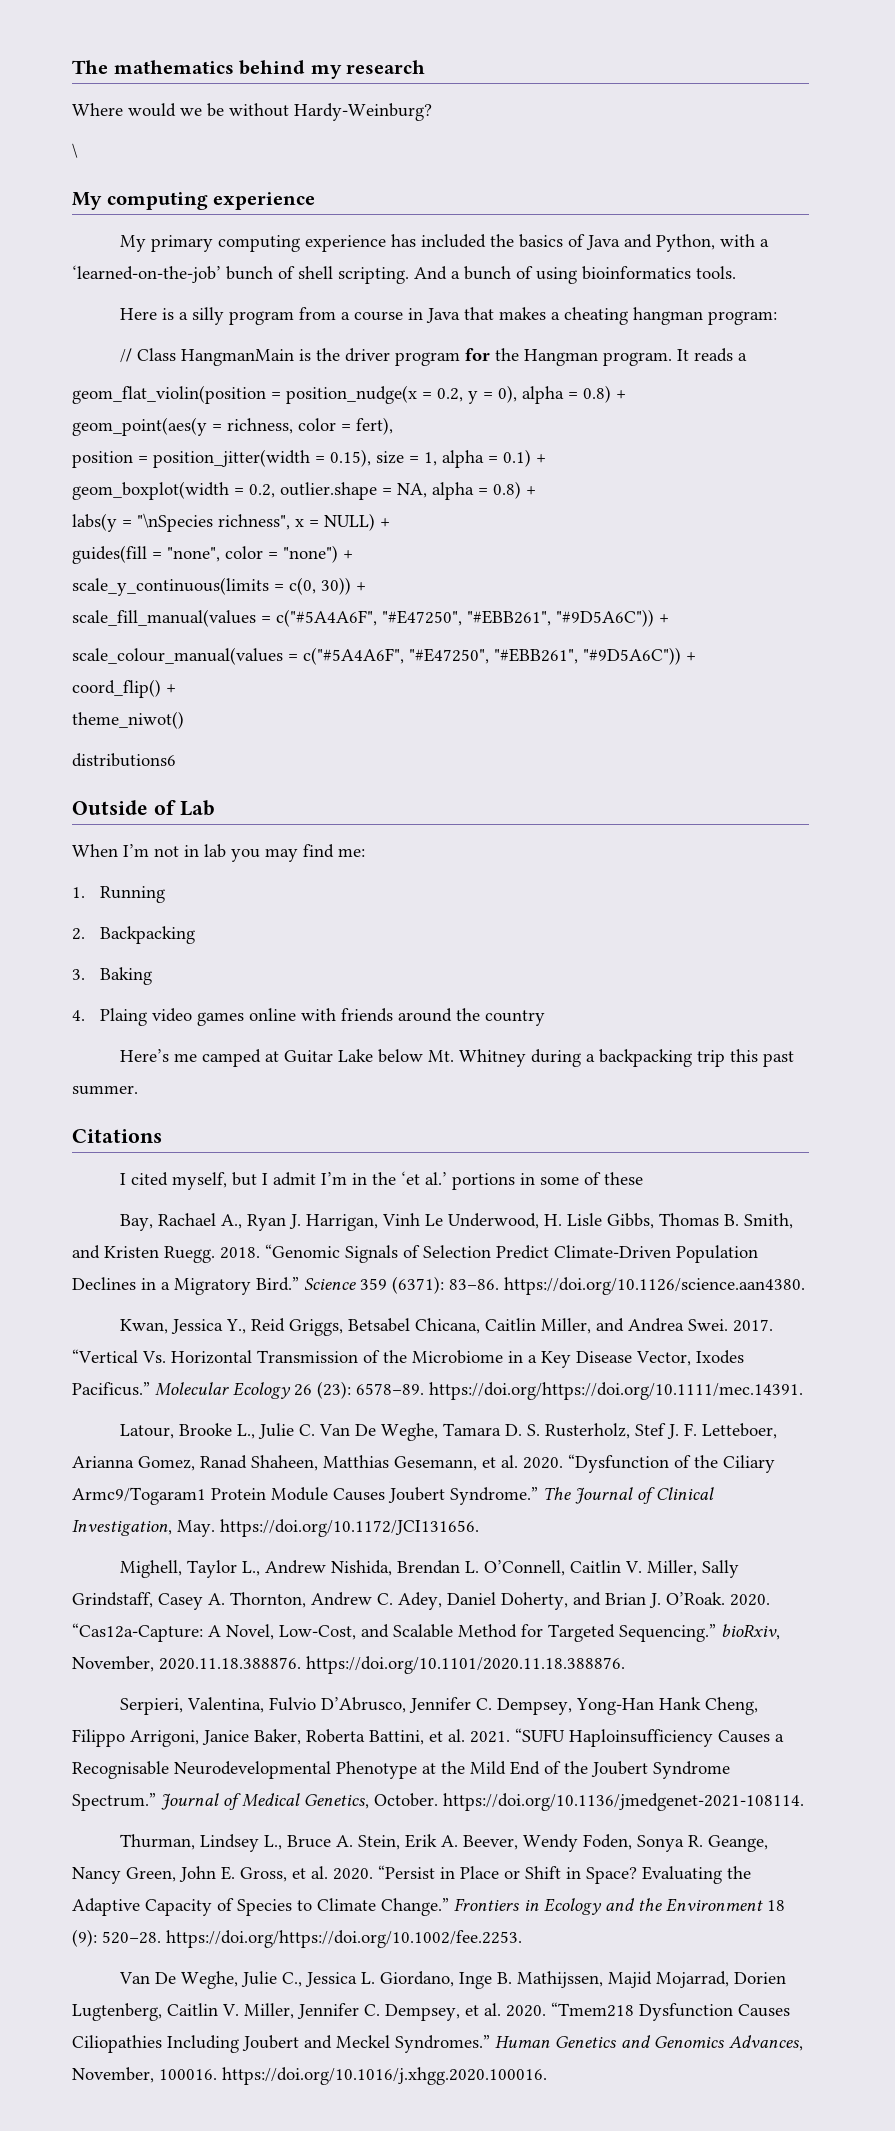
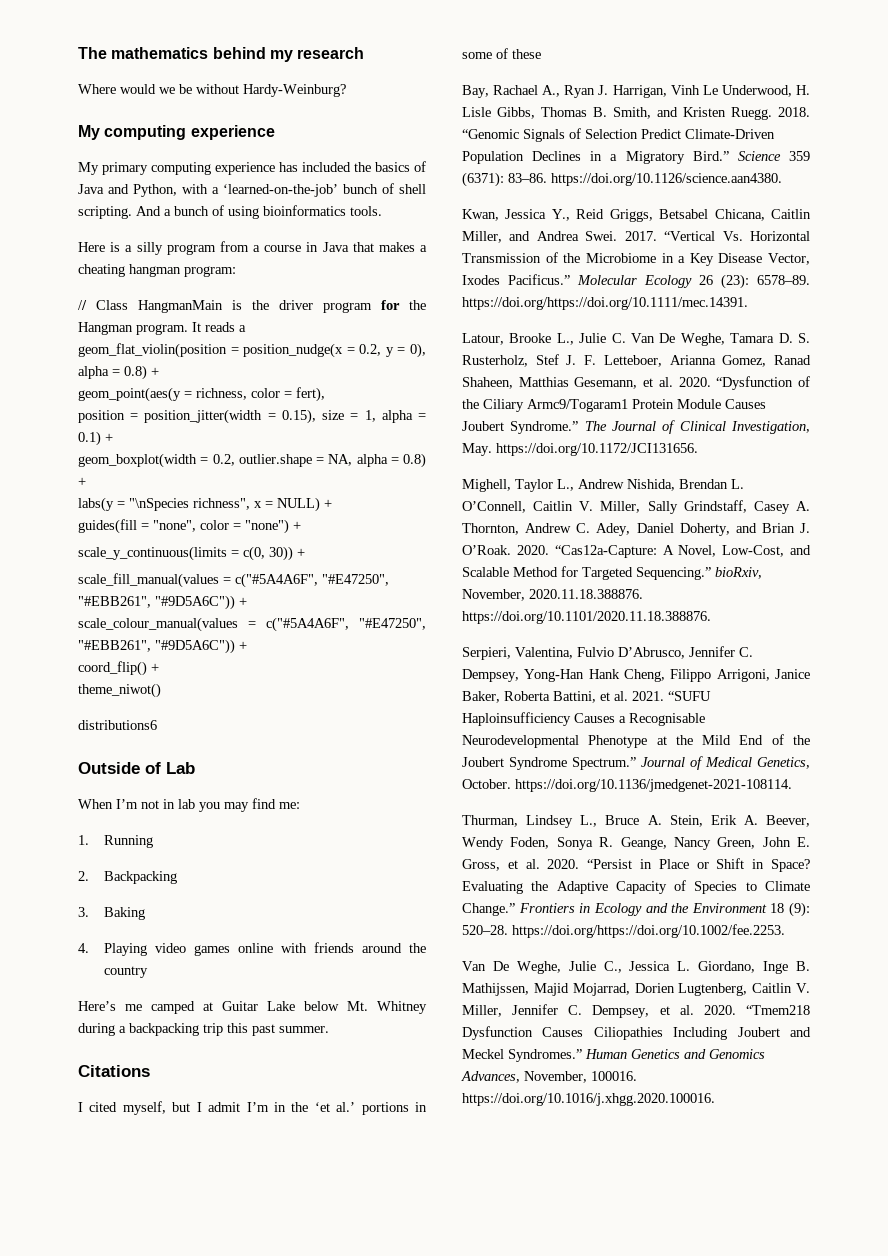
- \
- 4. Plaing video games online with friends around the country
+ 4. Playing video games online with friends around the country

